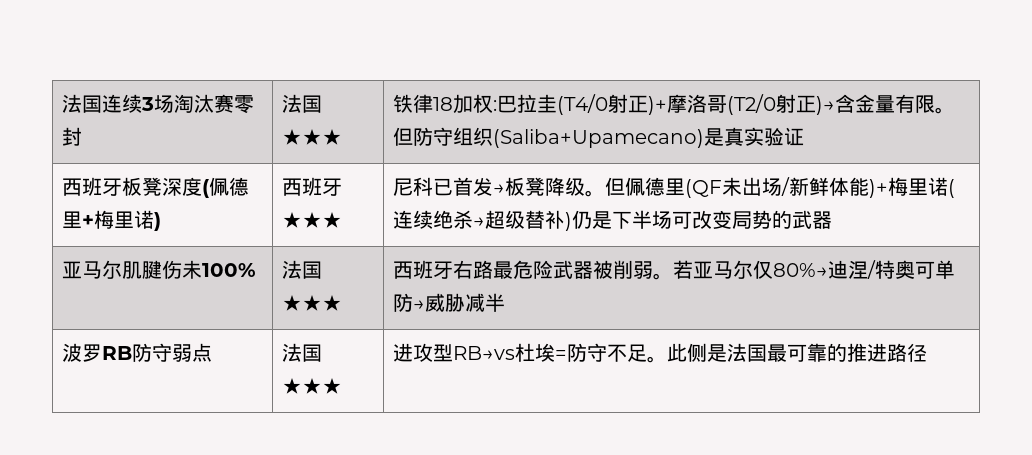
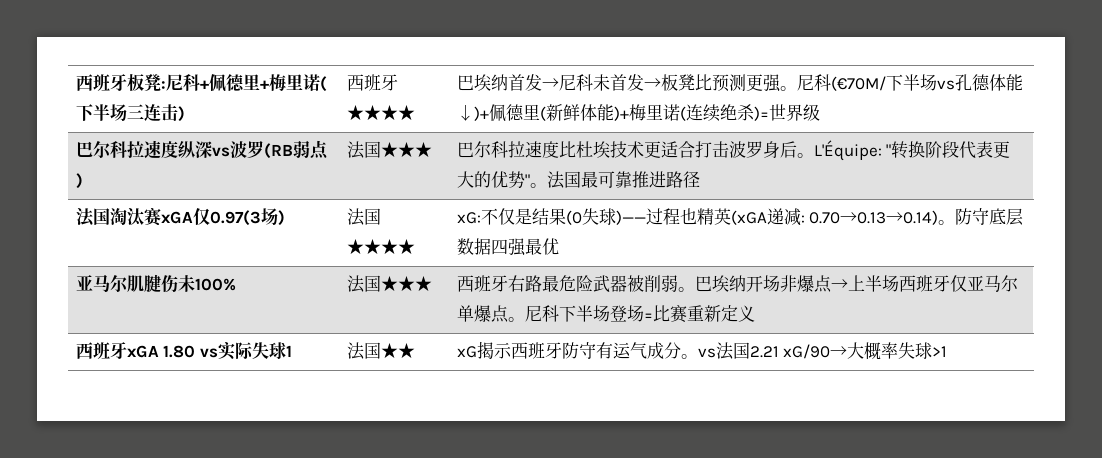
- 法国连续3场淘汰赛零封 | 法国★★★ | 铁律18加权:巴拉圭(T4/0射正)+摩洛哥(T2/0射正)→含金量有限。但防守组织(Saliba+Upamecano)是真实验证
- 西班牙板凳深度(佩德里+梅里诺) | 西班牙★★★ | 尼科已首发→板凳降级。但佩德里(QF未出场/新鲜体能)+梅里诺(连续绝杀→超级替补)仍是下半场可改变局势的武器
+ 西班牙板凳:尼科+佩德里+梅里诺(下半场三连击) | 西班牙★★★★ | 巴埃纳首发→尼科未首发→板凳比预测更强。尼科(€70M/下半场vs孔德体能↓)+佩德里(新鲜体能)+梅里诺(连续绝杀)=世界级
+ 巴尔科拉速度纵深vs波罗(RB弱点) | 法国★★★ | 巴尔科拉速度比杜埃技术更适合打击波罗身后。L'Équipe: "转换阶段代表更大的优势"。法国最可靠推进路径
+ 法国淘汰赛xGA仅0.97(3场) | 法国★★★★ | xG:不仅是结果(0失球)——过程也精英(xGA递减: 0.70→0.13→0.14)。防守底层数据四强最优
- 亚马尔肌腱伤未100% | 法国★★★ | 西班牙右路最危险武器被削弱。若亚马尔仅80%→迪涅/特奥可单防→威胁减半
- 波罗RB防守弱点 | 法国★★★ | 进攻型RB→vs杜埃=防守不足。此侧是法国最可靠的推进路径
+ 亚马尔肌腱伤未100% | 法国★★★ | 西班牙右路最危险武器被削弱。巴埃纳开场非爆点→上半场西班牙仅亚马尔单爆点。尼科下半场登场=比赛重新定义
+ 西班牙xGA 1.80 vs实际失球1 | 法国★★ | xG揭示西班牙防守有运气成分。vs法国2.21 xG/90→大概率失球>1

